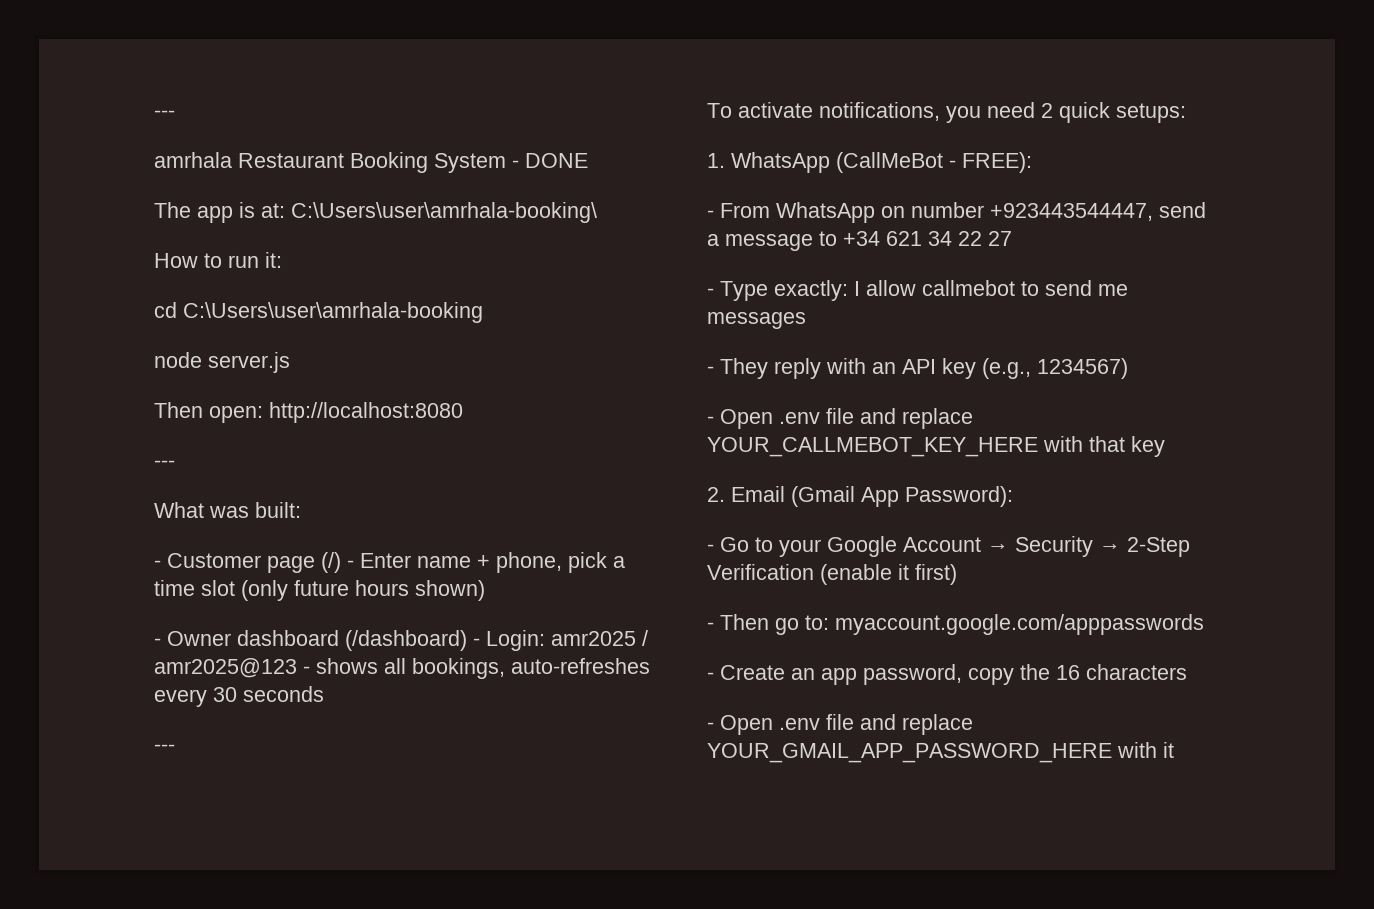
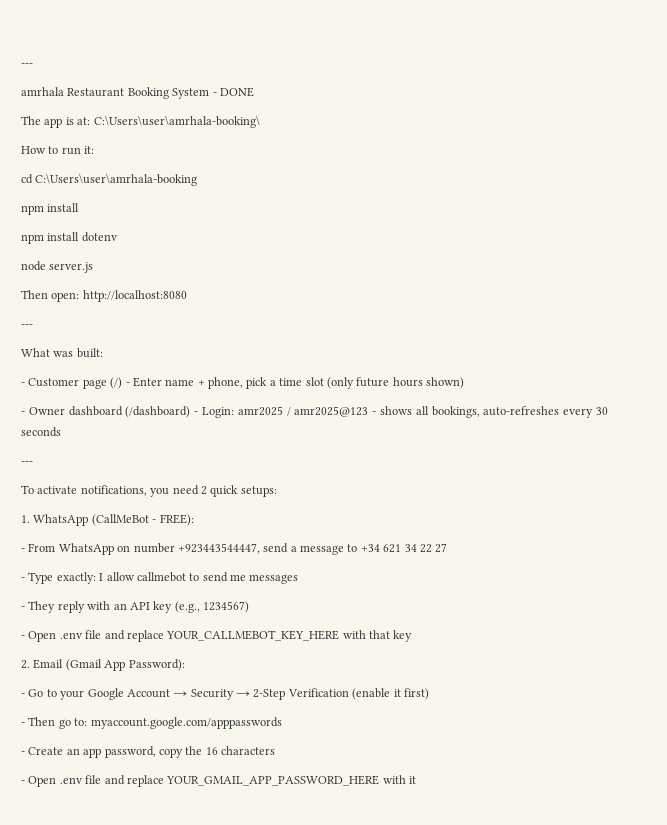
  cd C:\Users\user\amrhala-booking
+ npm install
+ npm install dotenv

